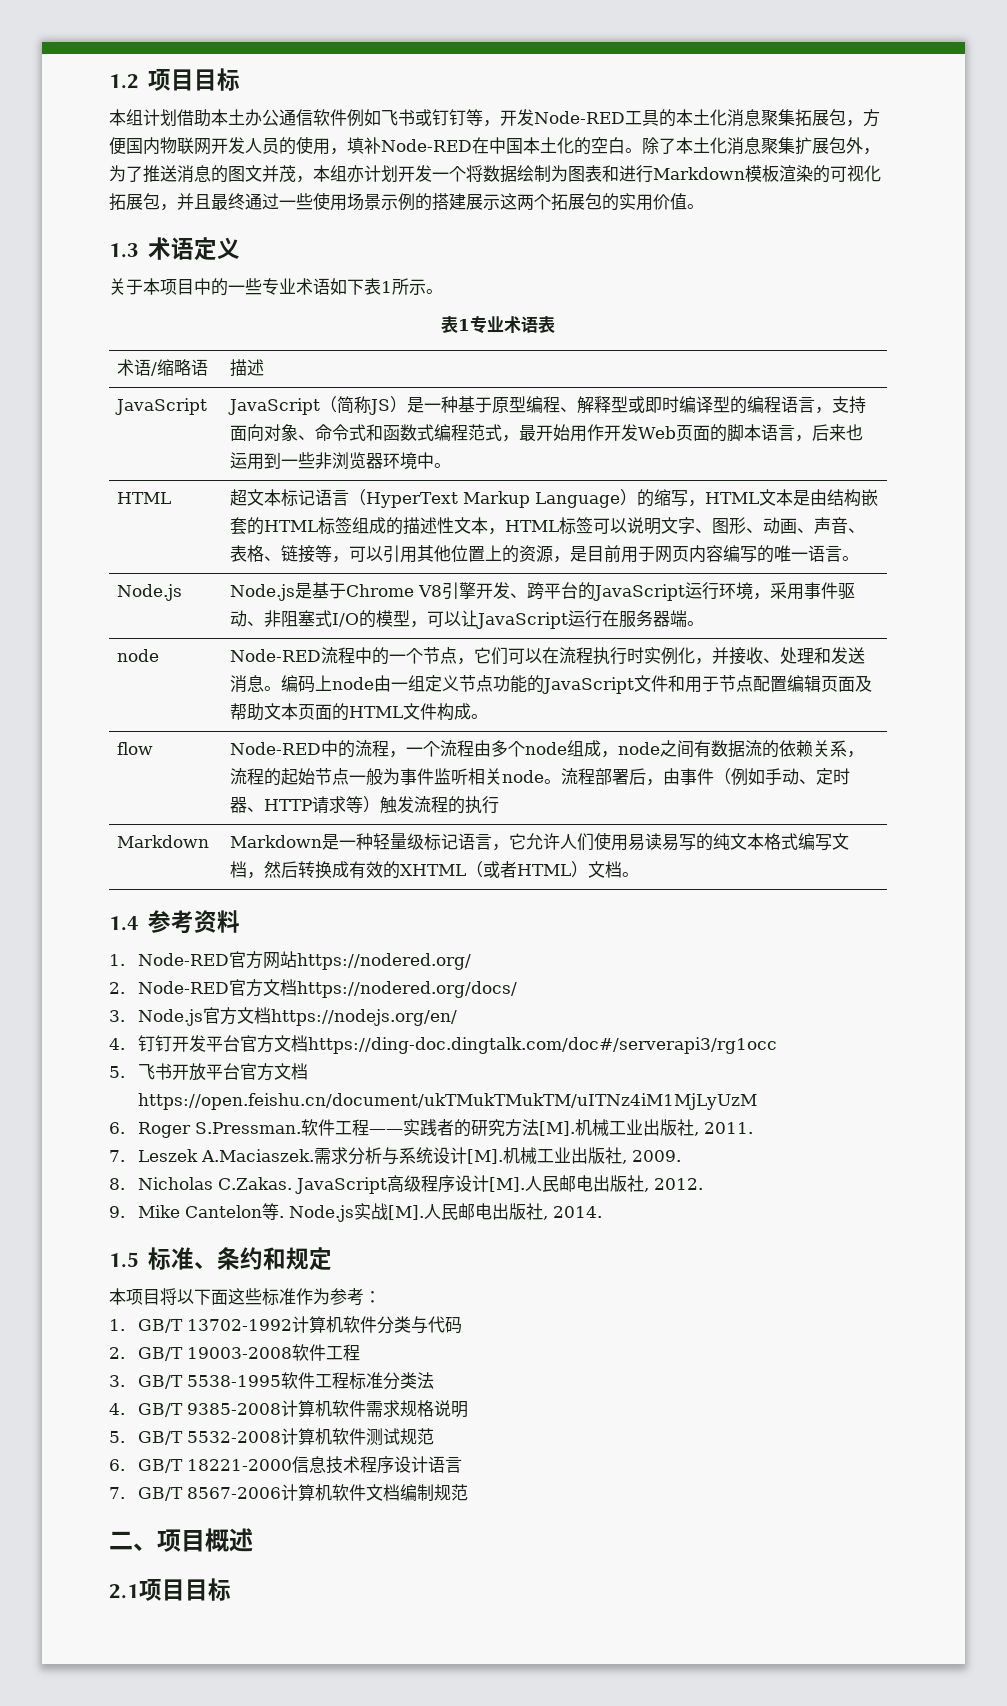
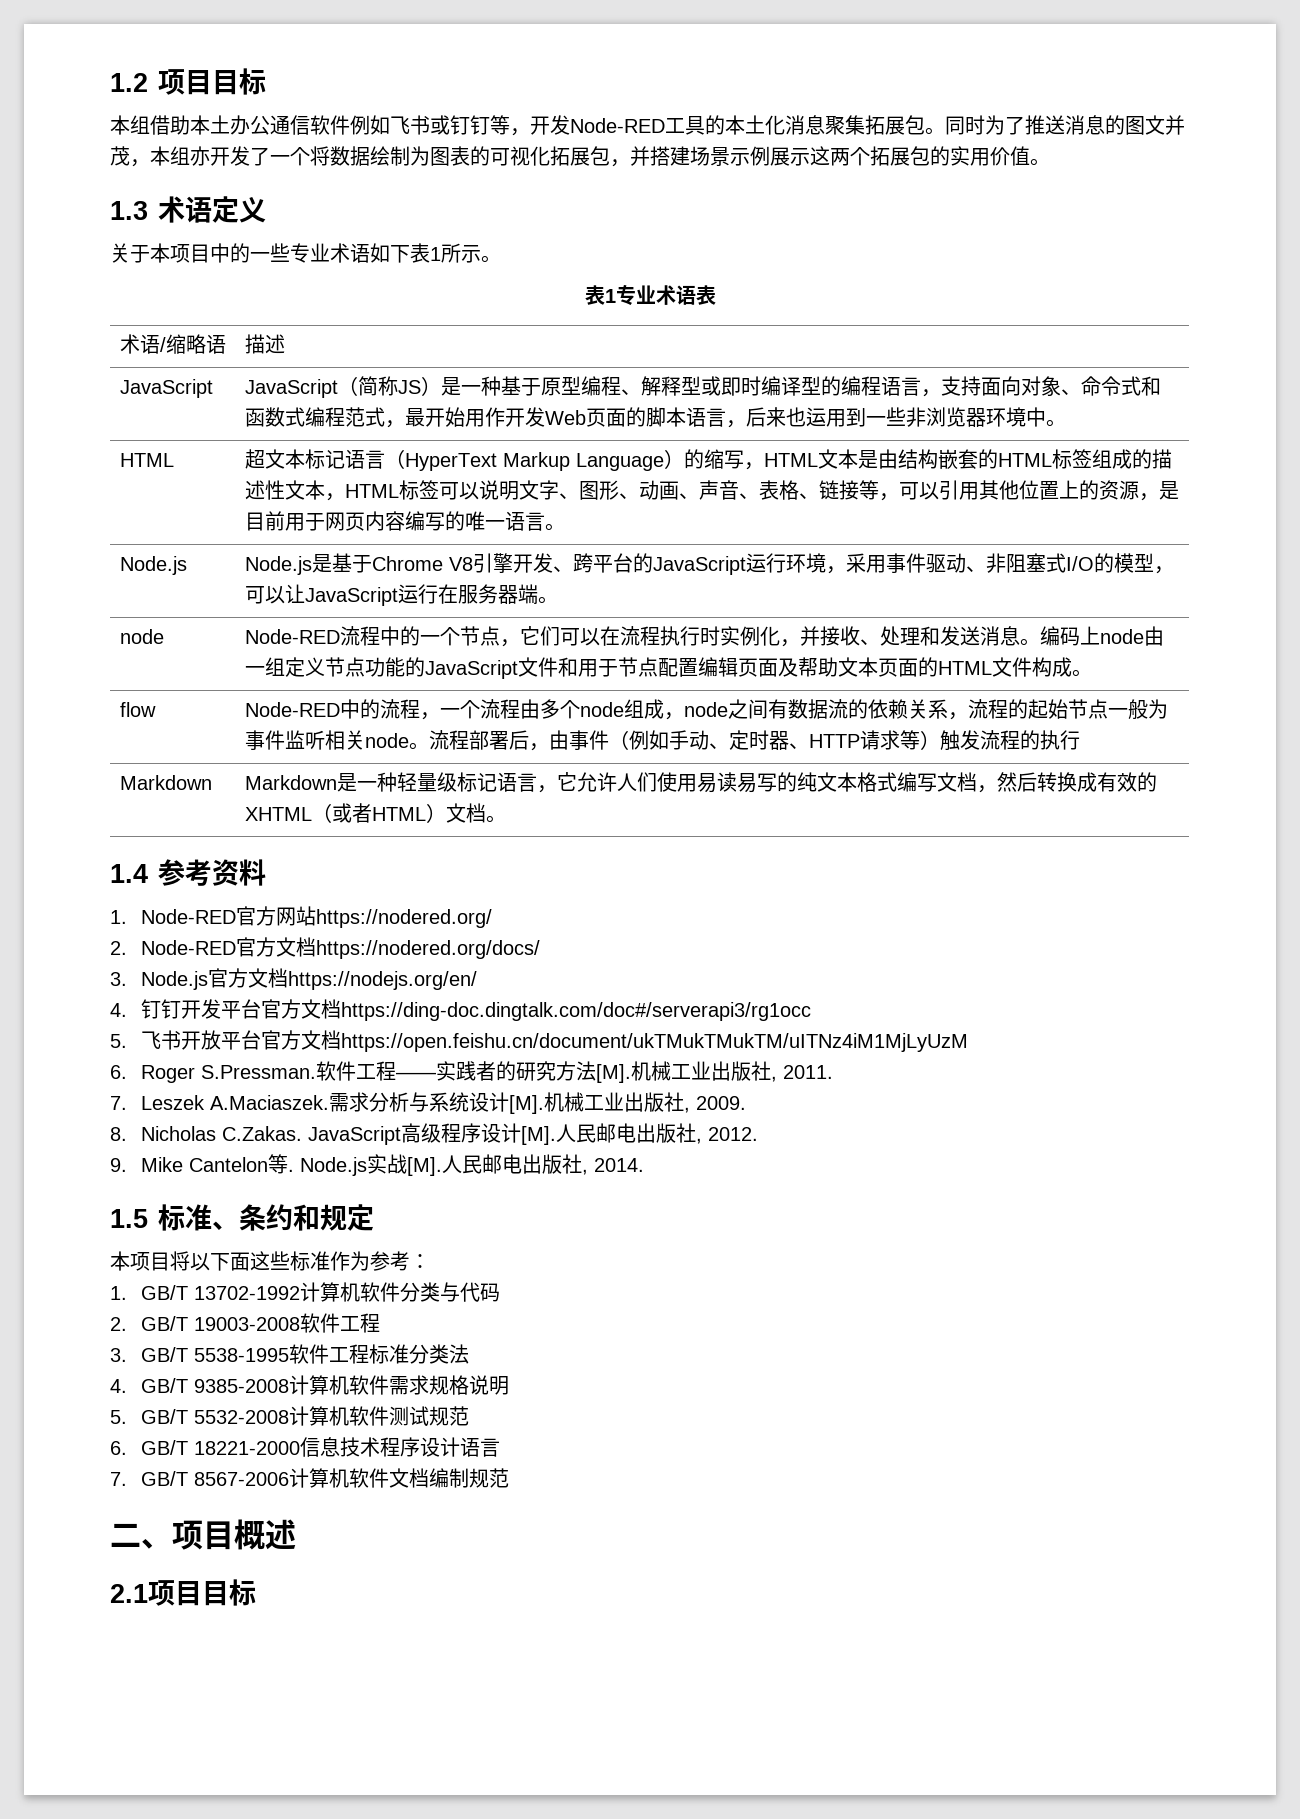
- 本组计划借助本土办公通信软件例如飞书或钉钉等，开发Node-RED工具的本土化消息聚集拓展包，方便国内物联网开发人员的使用，填补Node-RED在中国本土化的空白。除了本土化消息聚集扩展包外，为了推送消息的图文并茂，本组亦计划开发一个将数据绘制为图表和进行Markdown模板渲染的可视化拓展包，并且最终通过一些使用场景示例的搭建展示这两个拓展包的实用价值。
+ 本组借助本土办公通信软件例如飞书或钉钉等，开发Node-RED工具的本土化消息聚集拓展包。同时为了推送消息的图文并茂，本组亦开发了一个将数据绘制为图表的可视化拓展包，并搭建场景示例展示这两个拓展包的实用价值。

